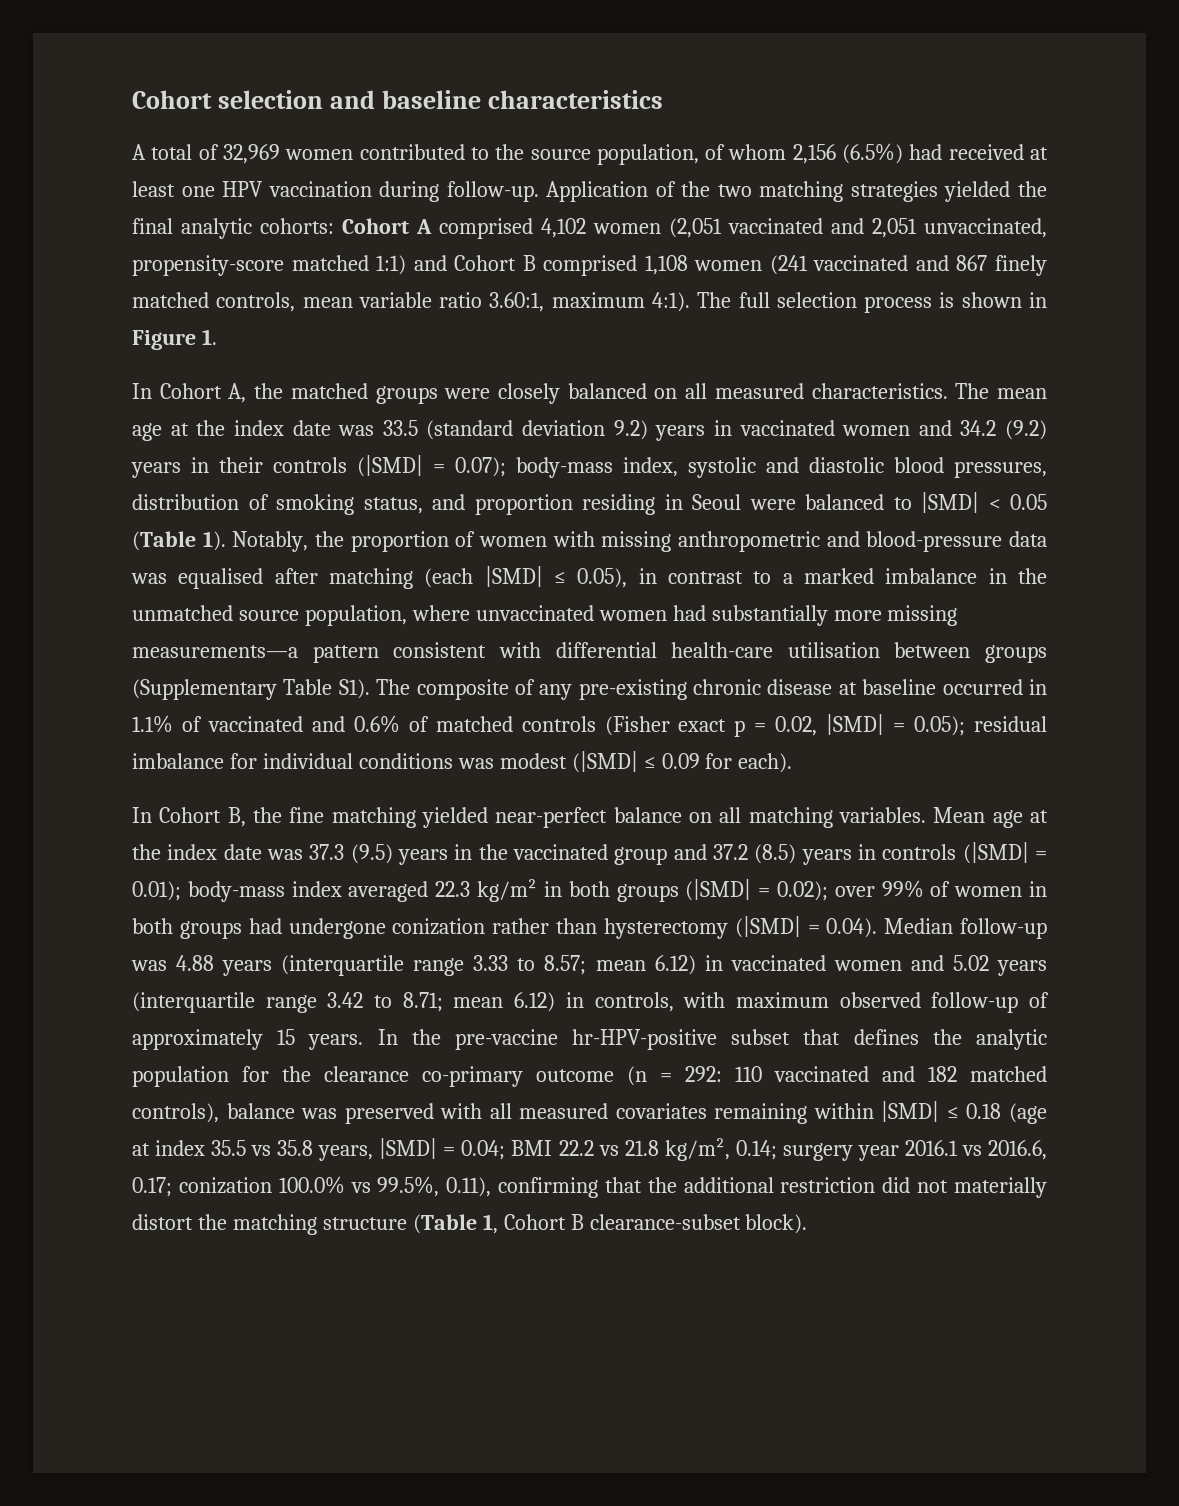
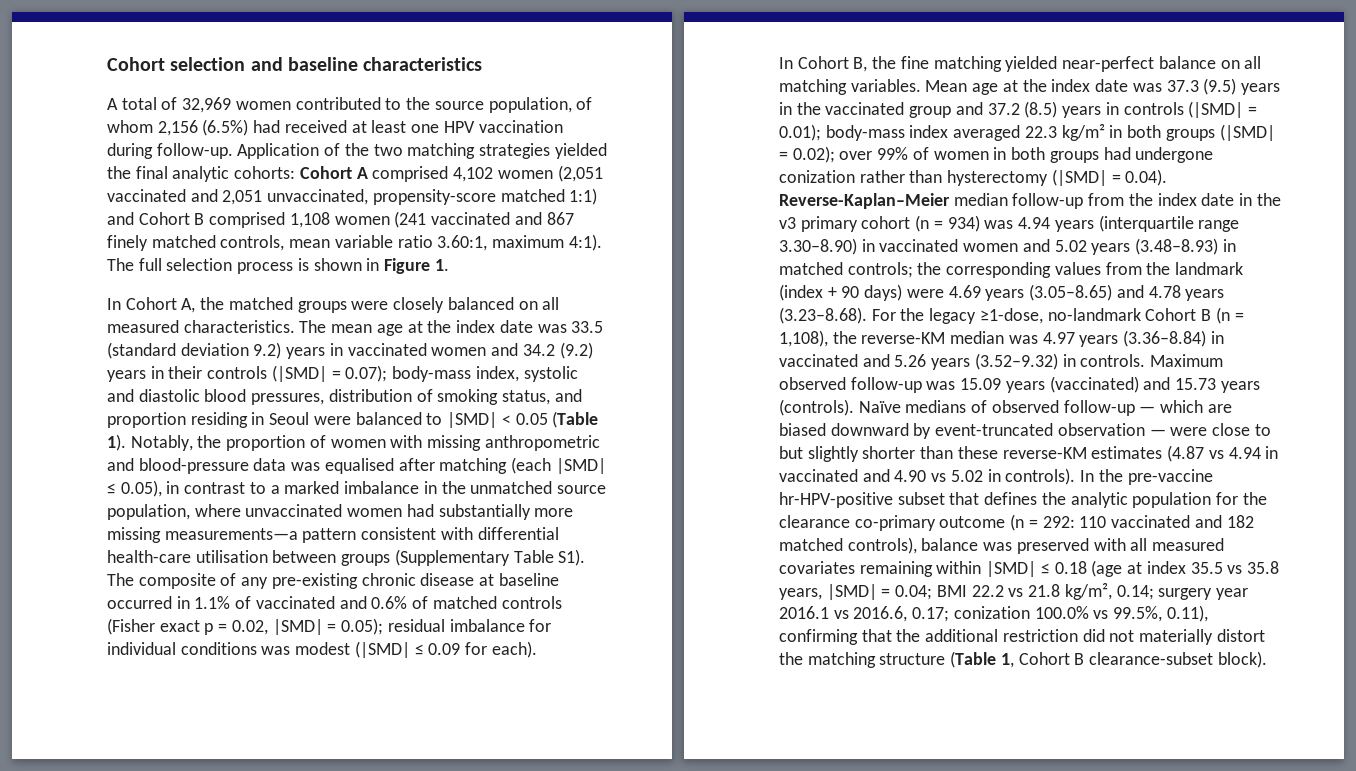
- Mean age at the index date was 37.3 (9.5) years in the vaccinated group and 37.2 (8.5) years in controls (|SMD| = 0.01); body-mass index averaged 22.3 kg/m² in both groups (|SMD| = 0.02); over 99% of women in both groups had undergone conization rather than hysterectomy (|SMD| = 0.04). Median follow-up was 4.88 years (interquartile range 3.33 to 8.57; mean 6.12) in vaccinated women and 5.02 years (interquartile range 3.42 to 8.71; mean 6.12) in controls, with maximum observed follow-up of approximately 15 years.
+ Mean age at the index date was 37.3 (9.5) years in the vaccinated group and 37.2 (8.5) years in controls (|SMD| = 0.01); body-mass index averaged 22.3 kg/m² in both groups (|SMD| = 0.02); over 99% of women in both groups had undergone conization rather than hysterectomy (|SMD| = 0.04). Reverse-Kaplan–Meier median follow-up from the index date in the v3 primary cohort (n = 934) was 4.94 years (interquartile range 3.30–8.90) in vaccinated women and 5.02 years (3.48–8.93) in matched controls; the corresponding values from the landmark (index + 90 days) were 4.69 years (3.05–8.65) and 4.78 years (3.23–8.68). For the legacy ≥1-dose, no-landmark Cohort B (n = 1,108), the reverse-KM median was 4.97 years (3.36–8.84) in vaccinated and 5.26 years (3.52–9.32) in controls. Maximum observed follow-up was 15.09 years (vaccinated) and 15.73 years (controls). Naïve medians of observed follow-up — which are biased downward by event-truncated observation — were close to but slightly shorter than these reverse-KM estimates (4.87 vs 4.94 in vaccinated and 4.90 vs 5.02 in controls).

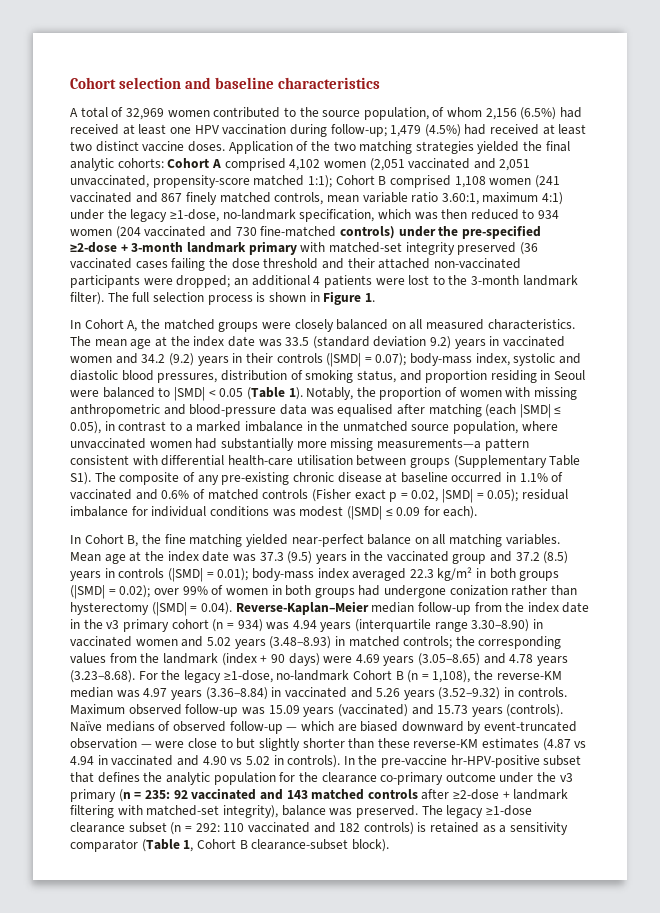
- A total of 32,969 women contributed to the source population, of whom 2,156 (6.5%) had received at least one HPV vaccination during follow-up.
+ A total of 32,969 women contributed to the source population, of whom 2,156 (6.5%) had received at least one HPV vaccination during follow-up; 1,479 (4.5%) had received at least two distinct vaccine doses.
- Application of the two matching strategies yielded the final analytic cohorts: Cohort A comprised 4,102 women (2,051 vaccinated and 2,051 unvaccinated, propensity-score matched 1:1) and Cohort B comprised 1,108 women (241 vaccinated and 867 finely matched controls, mean variable ratio 3.60:1, maximum 4:1).
+ Application of the two matching strategies yielded the final analytic cohorts: Cohort A comprised 4,102 women (2,051 vaccinated and 2,051 unvaccinated, propensity-score matched 1:1); Cohort B comprised 1,108 women (241 vaccinated and 867 finely matched controls, mean variable ratio 3.60:1, maximum 4:1) under the legacy ≥1-dose, no-landmark specification, which was then reduced to 934 women (204 vaccinated and 730 fine-matched controls) under the pre-specified ≥2-dose + 3-month landmark primary with matched-set integrity preserved (36 vaccinated cases failing the dose threshold and their attached non-vaccinated participants were dropped; an additional 4 patients were lost to the 3-month landmark filter).
- In the pre-vaccine hr-HPV-positive subset that defines the analytic population for the clearance co-primary outcome (n = 292: 110 vaccinated and 182 matched controls), balance was preserved with all measured covariates remaining within |SMD| ≤ 0.18 (age at index 35.5 vs 35.8 years, |SMD| = 0.04; BMI 22.2 vs 21.8 kg/m², 0.14; surgery year 2016.1 vs 2016.6, 0.17; conization 100.0% vs 99.5%, 0.11), confirming that the additional restriction did not materially distort the matching structure (Table 1, Cohort B clearance-subset block).
+ In the pre-vaccine hr-HPV-positive subset that defines the analytic population for the clearance co-primary outcome under the v3 primary (n = 235: 92 vaccinated and 143 matched controls after ≥2-dose + landmark filtering with matched-set integrity), balance was preserved. The legacy ≥1-dose clearance subset (n = 292: 110 vaccinated and 182 controls) is retained as a sensitivity comparator (Table 1, Cohort B clearance-subset block).

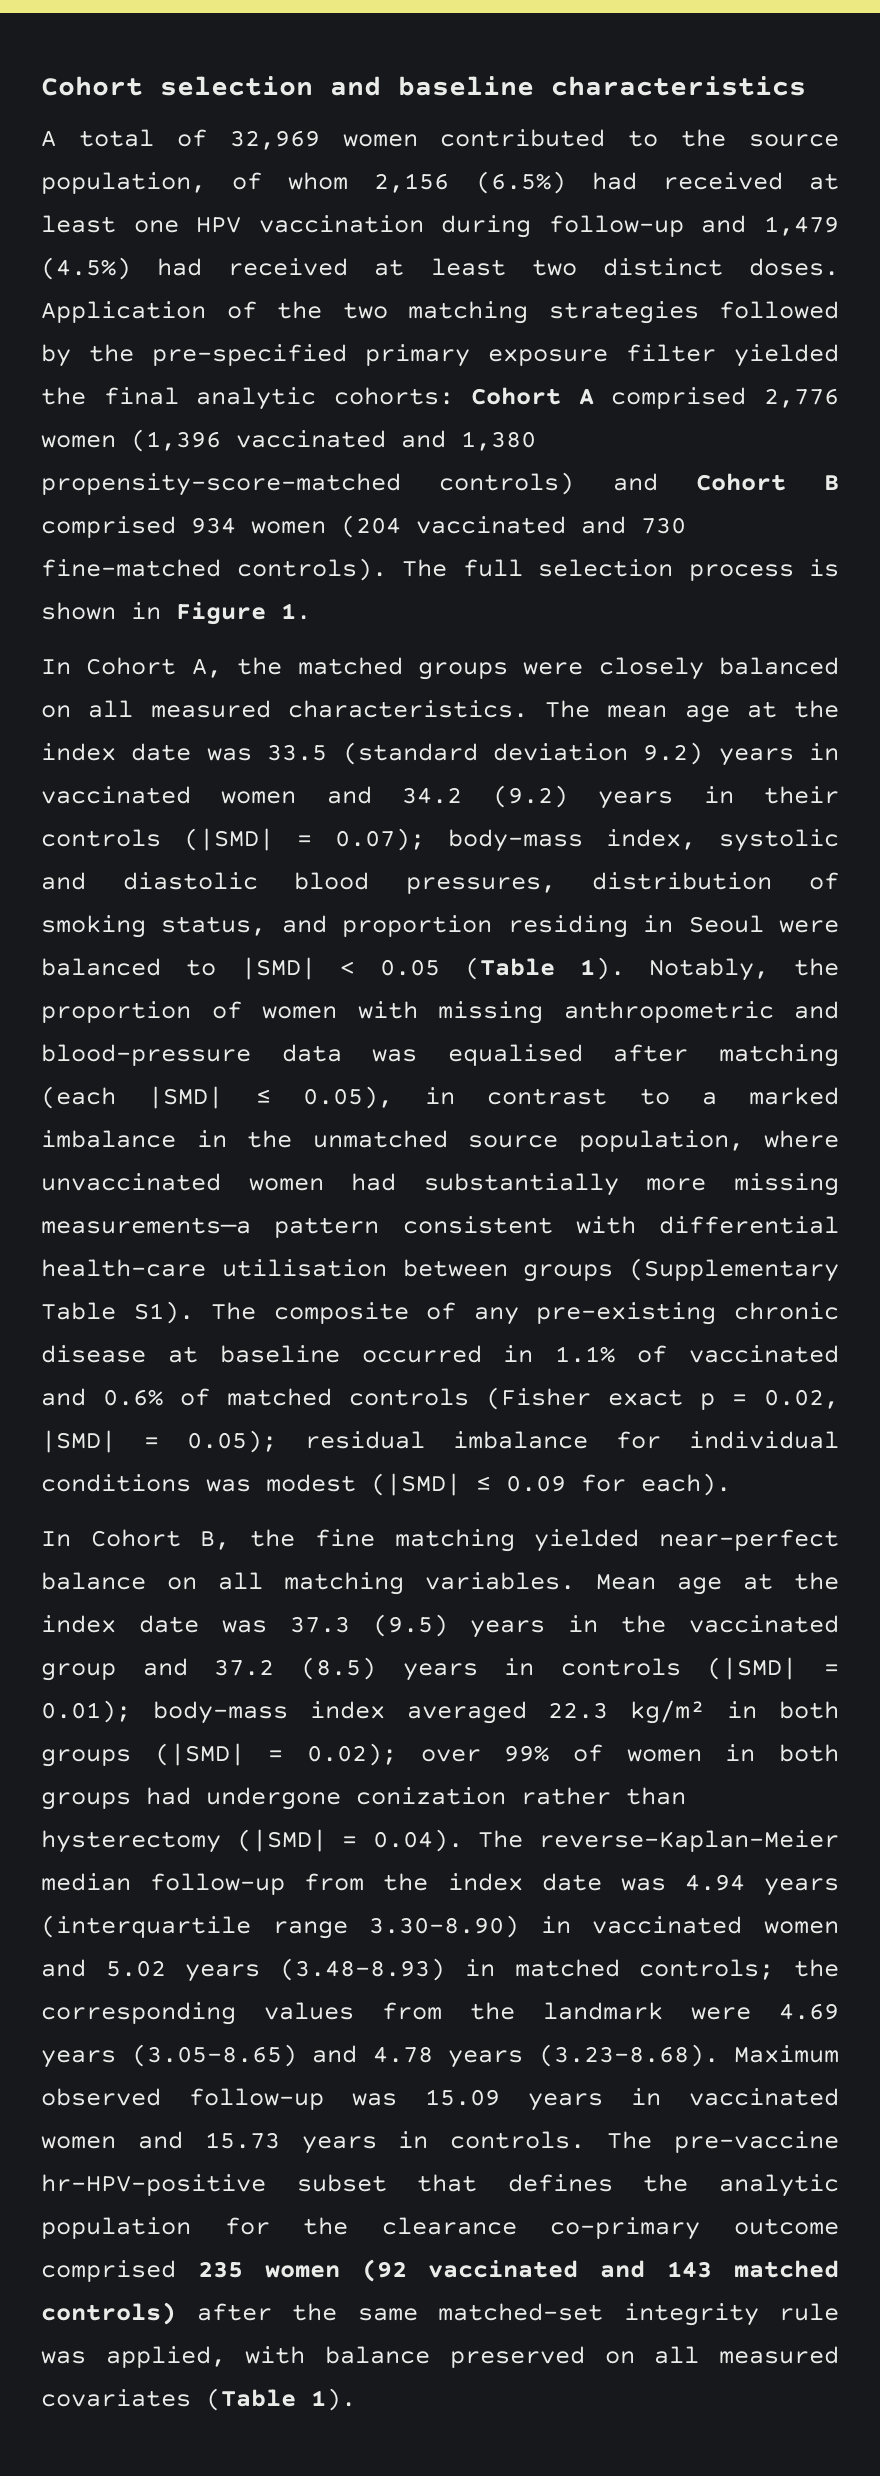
- A total of 32,969 women contributed to the source population, of whom 2,156 (6.5%) had received at least one HPV vaccination during follow-up; 1,479 (4.5%) had received at least two distinct vaccine doses.
+ A total of 32,969 women contributed to the source population, of whom 2,156 (6.5%) had received at least one HPV vaccination during follow-up and 1,479 (4.5%) had received at least two distinct doses.
- Application of the two matching strategies yielded the final analytic cohorts: Cohort A comprised 4,102 women (2,051 vaccinated and 2,051 unvaccinated, propensity-score matched 1:1); Cohort B comprised 1,108 women (241 vaccinated and 867 finely matched controls, mean variable ratio 3.60:1, maximum 4:1) under the legacy ≥1-dose, no-landmark specification, which was then reduced to 934 women (204 vaccinated and 730 fine-matched controls) under the pre-specified ≥2-dose + 3-month landmark primary with matched-set integrity preserved (36 vaccinated cases failing the dose threshold and their attached non-vaccinated participants were dropped; an additional 4 patients were lost to the 3-month landmark filter).
+ Application of the two matching strategies followed by the pre-specified primary exposure filter yielded the final analytic cohorts: Cohort A comprised 2,776 women (1,396 vaccinated and 1,380 propensity-score-matched controls) and Cohort B comprised 934 women (204 vaccinated and 730 fine-matched controls).
- over 99% of women in both groups had undergone conization rather than hysterectomy (|SMD| = 0.04). Reverse-Kaplan–Meier median follow-up from the index date in the v3 primary cohort (n = 934) was 4.94 years (interquartile range 3.30–8.90) in vaccinated women and 5.02 years (3.48–8.93) in matched controls;
+ over 99% of women in both groups had undergone conization rather than hysterectomy (|SMD| = 0.04). The reverse-Kaplan–Meier median follow-up from the index date was 4.94 years (interquartile range 3.30–8.90) in vaccinated women and 5.02 years (3.48–8.93) in matched controls;
- the corresponding values from the landmark (index + 90 days) were 4.69 years (3.05–8.65) and 4.78 years (3.23–8.68). For the legacy ≥1-dose, no-landmark Cohort B (n = 1,108), the reverse-KM median was 4.97 years (3.36–8.84) in vaccinated and 5.26 years (3.52–9.32) in controls. Maximum observed follow-up was 15.09 years (vaccinated) and 15.73 years (controls). Naïve medians of observed follow-up — which are biased downward by event-truncated observation — were close to but slightly shorter than these reverse-KM estimates (4.87 vs 4.94 in vaccinated and 4.90 vs 5.02 in controls). In the pre-vaccine hr-HPV-positive subset that defines the analytic population for the clearance co-primary outcome under the v3 primary (n = 235: 92 vaccinated and 143 matched controls after ≥2-dose + landmark filtering with matched-set integrity), balance was preserved. The legacy ≥1-dose clearance subset (n = 292: 110 vaccinated and 182 controls) is retained as a sensitivity comparator (Table 1, Cohort B clearance-subset block).
+ the corresponding values from the landmark were 4.69 years (3.05–8.65) and 4.78 years (3.23–8.68). Maximum observed follow-up was 15.09 years in vaccinated women and 15.73 years in controls. The pre-vaccine hr-HPV-positive subset that defines the analytic population for the clearance co-primary outcome comprised 235 women (92 vaccinated and 143 matched controls) after the same matched-set integrity rule was applied, with balance preserved on all measured covariates (Table 1).

